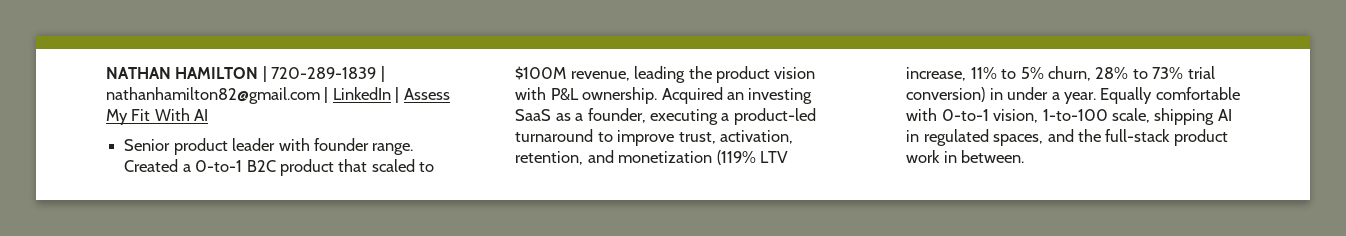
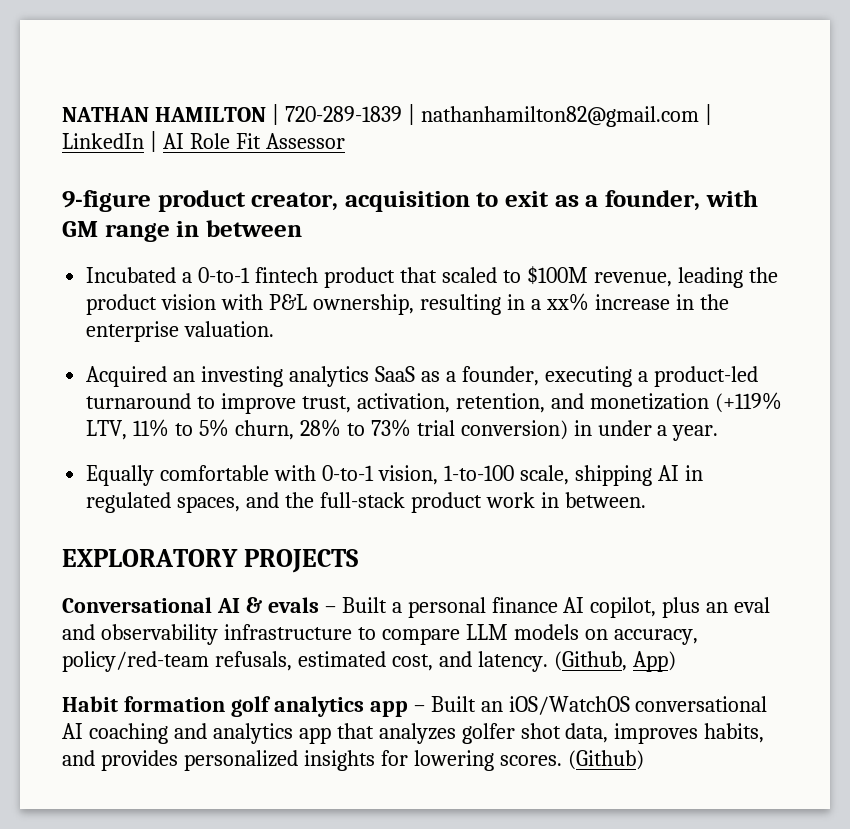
- NATHAN HAMILTON | 720-289-1839 | nathanhamilton82@gmail.com | LinkedIn | Assess My Fit With AI
- Senior product leader with founder range. Created a 0-to-1 B2C product that scaled to $100M revenue, leading the product vision with P&L ownership. Acquired an investing SaaS as a founder, executing a product-led turnaround to improve trust, activation, retention, and monetization (119% LTV increase, 11% to 5% churn, 28% to 73% trial conversion) in under a year. Equally comfortable with 0-to-1 vision, 1-to-100 scale, shipping AI in regulated spaces, and the full-stack product work in between.
+ NATHAN HAMILTON | 720-289-1839 | nathanhamilton82@gmail.com | LinkedIn | AI Role Fit Assessor
+ 9-figure product creator, acquisition to exit as a founder, with GM range in between
+ Incubated a 0-to-1 fintech product that scaled to $100M revenue, leading the product vision with P&L ownership, resulting in a xx% increase in the enterprise valuation.
+ Acquired an investing analytics SaaS as a founder, executing a product-led turnaround to improve trust, activation, retention, and monetization (+119% LTV, 11% to 5% churn, 28% to 73% trial conversion) in under a year.
+ Equally comfortable with 0-to-1 vision, 1-to-100 scale, shipping AI in regulated spaces, and the full-stack product work in between.
+ EXPLORATORY PROJECTS
+ Conversational AI & evals – Built a personal finance AI copilot, plus an eval and observability infrastructure to compare LLM models on accuracy, policy/red-team refusals, estimated cost, and latency. (Github, App)
+ Habit formation golf analytics app – Built an iOS/WatchOS conversational AI coaching and analytics app that analyzes golfer shot data, improves habits, and provides personalized insights for lowering scores. (Github)

